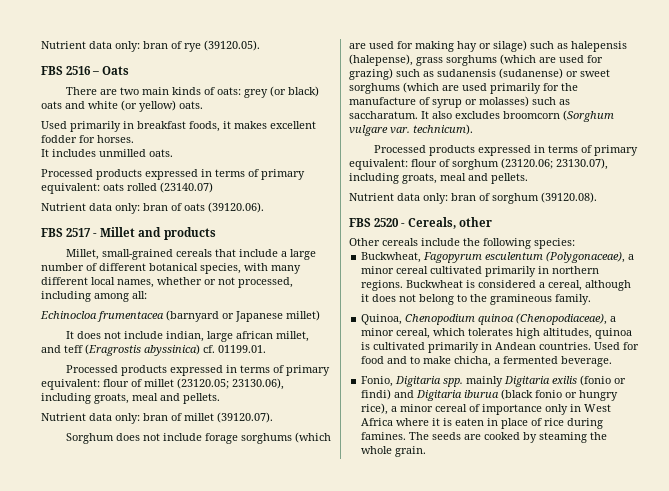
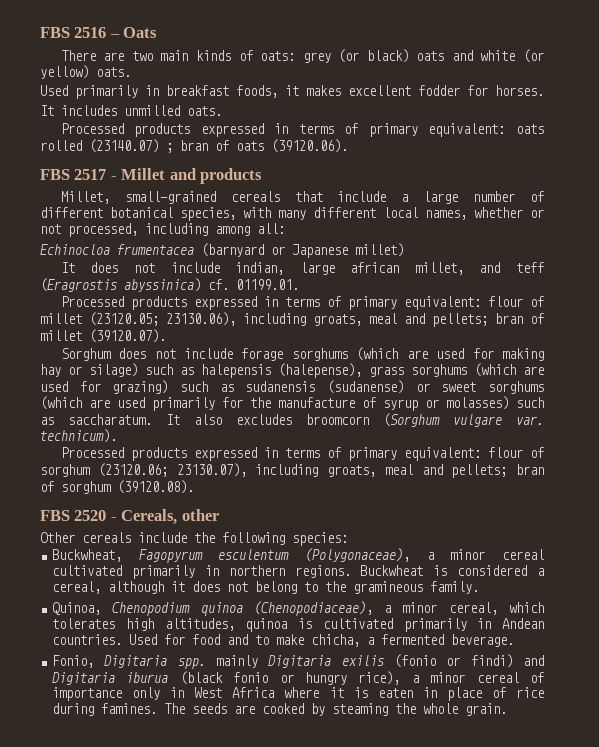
- Nutrient data only: bran of rye (39120.05).
- Processed products expressed in terms of primary equivalent: oats rolled (23140.07)
- Nutrient data only: bran of oats (39120.06).
+ Processed products expressed in terms of primary equivalent: oats rolled (23140.07) ; bran of oats (39120.06).
- Processed products expressed in terms of primary equivalent: flour of millet (23120.05; 23130.06), including groats, meal and pellets.
- Nutrient data only: bran of millet (39120.07).
+ Processed products expressed in terms of primary equivalent: flour of millet (23120.05; 23130.06), including groats, meal and pellets; bran of millet (39120.07).
- Processed products expressed in terms of primary equivalent: flour of sorghum (23120.06; 23130.07), including groats, meal and pellets.
- Nutrient data only: bran of sorghum (39120.08).
+ Processed products expressed in terms of primary equivalent: flour of sorghum (23120.06; 23130.07), including groats, meal and pellets; bran of sorghum (39120.08).

